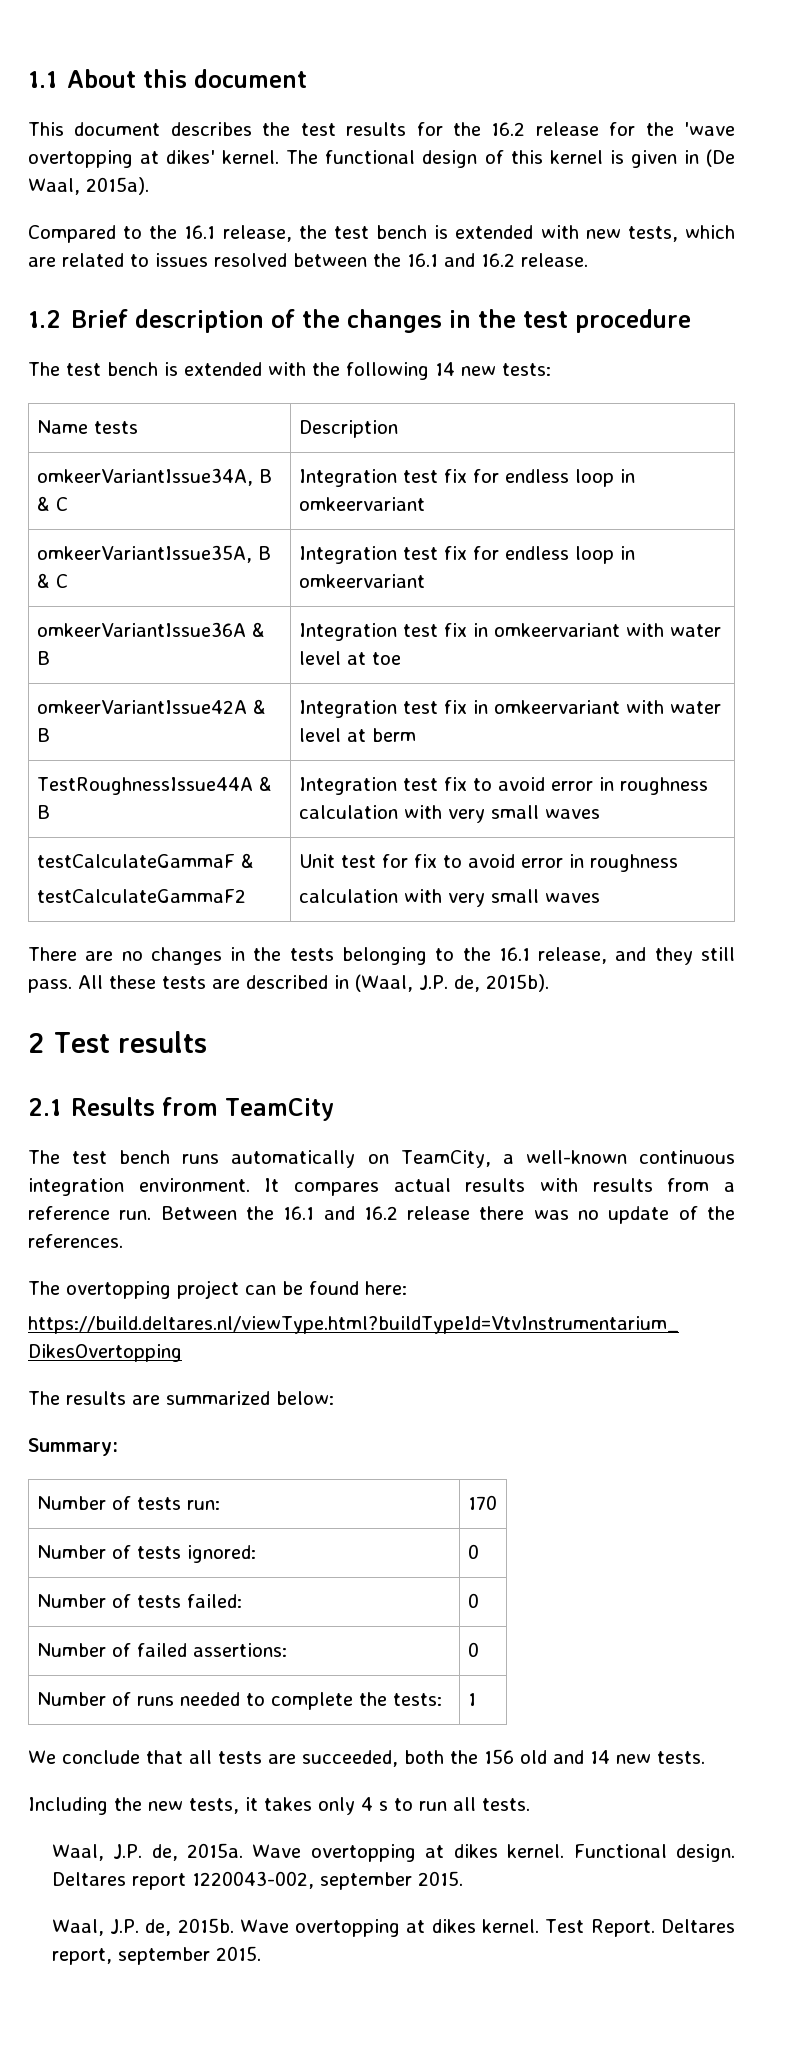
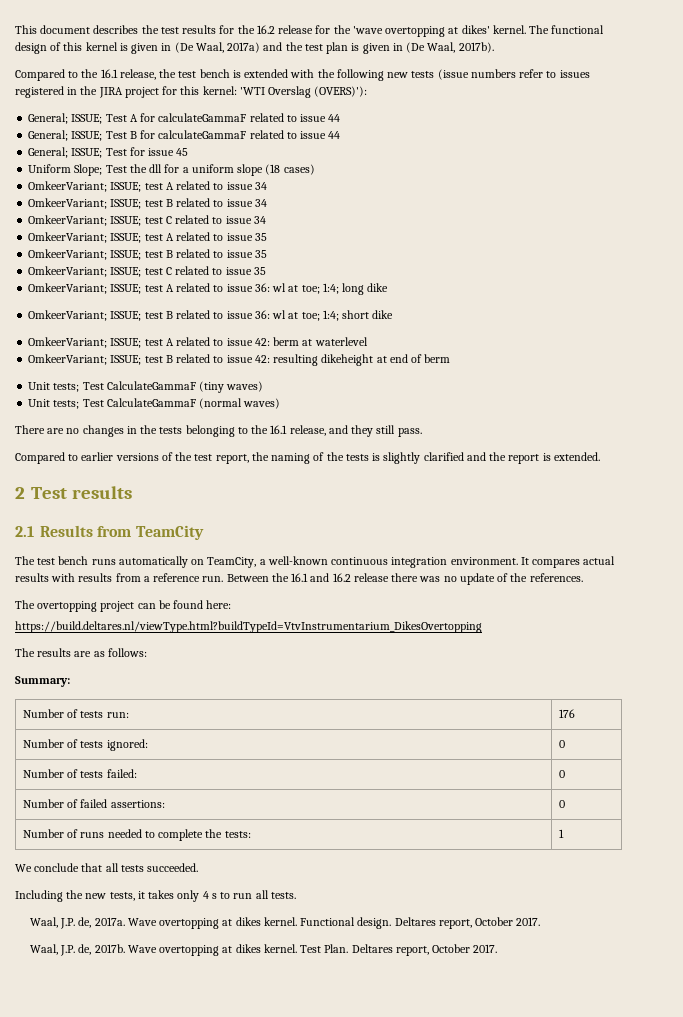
- 1.1 About this document
- The functional design of this kernel is given in (De Waal, 2015a).
+ The functional design of this kernel is given in (De Waal, 2017a) and the test plan is given in (De Waal, 2017b).
- Compared to the 16.1 release, the test bench is extended with new tests, which are related to issues resolved between the 16.1 and 16.2 release.
- 1.2 Brief description of the changes in the test procedure
- The test bench is extended with the following 14 new tests:
- Name tests | Description
- omkeerVariantIssue34A, B & C | Integration test fix for endless loop in omkeervariant
- omkeerVariantIssue35A, B & C | Integration test fix for endless loop in omkeervariant
- omkeerVariantIssue36A & B | Integration test fix in omkeervariant with water level at toe
- omkeerVariantIssue42A & B | Integration test fix in omkeervariant with water level at berm
- TestRoughnessIssue44A & B | Integration test fix to avoid error in roughness calculation with very small waves
- testCalculateGammaF &
- testCalculateGammaF2 | Unit test for fix to avoid error in roughness
- calculation with very small waves
+ Compared to the 16.1 release, the test bench is extended with the following new tests (issue numbers refer to issues registered in the JIRA project for this kernel: 'WTI Overslag (OVERS)'):
+ General; ISSUE; Test A for calculateGammaF related to issue 44
+ General; ISSUE; Test B for calculateGammaF related to issue 44
+ General; ISSUE; Test for issue 45
+ Uniform Slope; Test the dll for a uniform slope (18 cases)
+ OmkeerVariant; ISSUE; test A related to issue 34
+ OmkeerVariant; ISSUE; test B related to issue 34
+ OmkeerVariant; ISSUE; test C related to issue 34
+ OmkeerVariant; ISSUE; test A related to issue 35
+ OmkeerVariant; ISSUE; test B related to issue 35
+ OmkeerVariant; ISSUE; test C related to issue 35
+ OmkeerVariant; ISSUE; test A related to issue 36: wl at toe; 1:4; long dike
+ OmkeerVariant; ISSUE; test B related to issue 36: wl at toe; 1:4; short dike
+ OmkeerVariant; ISSUE; test A related to issue 42: berm at waterlevel
+ OmkeerVariant; ISSUE; test B related to issue 42: resulting dikeheight at end of berm
+ Unit tests; Test CalculateGammaF (tiny waves)
+ Unit tests; Test CalculateGammaF (normal waves)
- There are no changes in the tests belonging to the 16.1 release, and they still pass. All these tests are described in (Waal, J.P. de, 2015b).
+ There are no changes in the tests belonging to the 16.1 release, and they still pass.
+ Compared to earlier versions of the test report, the naming of the tests is slightly clarified and the report is extended.
- The results are summarized below:
+ The results are as follows:
- Number of tests run: | 170
+ Number of tests run: | 176
- We conclude that all tests are succeeded, both the 156 old and 14 new tests.
+ We conclude that all tests succeeded.
- Waal, J.P. de, 2015a.
+ Waal, J.P. de, 2017a.
- Functional design. Deltares report 1220043-002, september 2015.
- Waal, J.P. de, 2015b.
+ Functional design. Deltares report, October 2017.
+ Waal, J.P. de, 2017b.
- Test Report. Deltares report, september 2015.
+ Test Plan. Deltares report, October 2017.

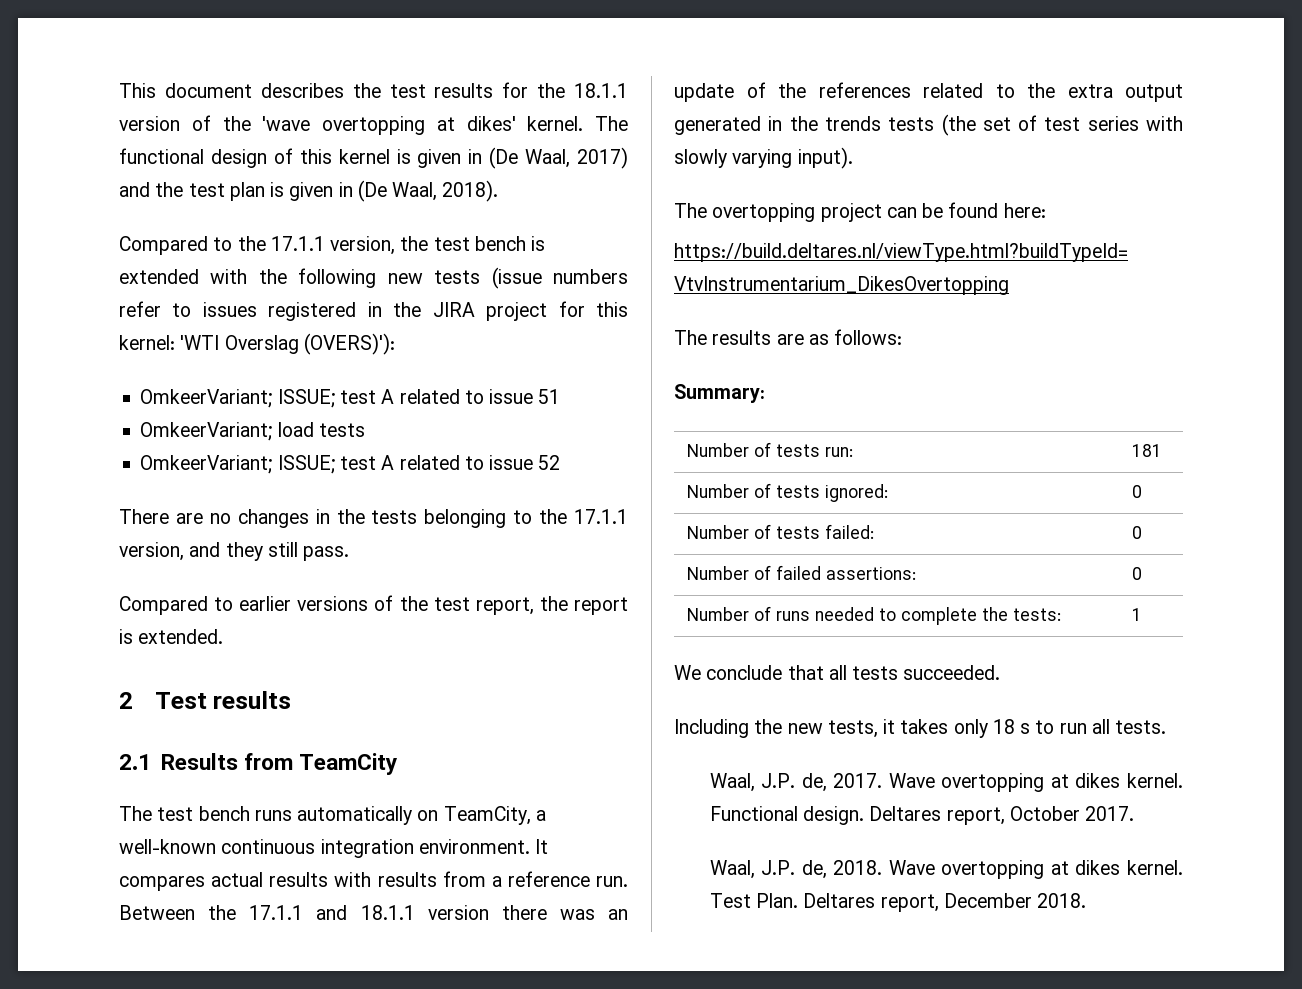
- This document describes the test results for the 16.2 release for the 'wave overtopping at dikes' kernel.
+ This document describes the test results for the 18.1.1 version of the 'wave overtopping at dikes' kernel.
- The functional design of this kernel is given in (De Waal, 2017a) and the test plan is given in (De Waal, 2017b).
+ The functional design of this kernel is given in (De Waal, 2017) and the test plan is given in (De Waal, 2018).
- Compared to the 16.1 release, the test bench is extended with the following new tests (issue numbers refer to issues registered in the JIRA project for this kernel: 'WTI Overslag (OVERS)'):
+ Compared to the 17.1.1 version, the test bench is extended with the following new tests (issue numbers refer to issues registered in the JIRA project for this kernel: 'WTI Overslag (OVERS)'):
- General; ISSUE; Test A for calculateGammaF related to issue 44
- General; ISSUE; Test B for calculateGammaF related to issue 44
- General; ISSUE; Test for issue 45
- Uniform Slope; Test the dll for a uniform slope (18 cases)
- OmkeerVariant; ISSUE; test A related to issue 34
- OmkeerVariant; ISSUE; test B related to issue 34
- OmkeerVariant; ISSUE; test C related to issue 34
- OmkeerVariant; ISSUE; test A related to issue 35
- OmkeerVariant; ISSUE; test B related to issue 35
- OmkeerVariant; ISSUE; test C related to issue 35
- OmkeerVariant; ISSUE; test A related to issue 36: wl at toe; 1:4; long dike
- OmkeerVariant; ISSUE; test B related to issue 36: wl at toe; 1:4; short dike
- OmkeerVariant; ISSUE; test A related to issue 42: berm at waterlevel
- OmkeerVariant; ISSUE; test B related to issue 42: resulting dikeheight at end of berm
- Unit tests; Test CalculateGammaF (tiny waves)
- Unit tests; Test CalculateGammaF (normal waves)
+ OmkeerVariant; ISSUE; test A related to issue 51
+ OmkeerVariant; load tests
+ OmkeerVariant; ISSUE; test A related to issue 52
- There are no changes in the tests belonging to the 16.1 release, and they still pass.
+ There are no changes in the tests belonging to the 17.1.1 version, and they still pass.
- Compared to earlier versions of the test report, the naming of the tests is slightly clarified and the report is extended.
+ Compared to earlier versions of the test report, the report is extended.
- Between the 16.1 and 16.2 release there was no update of the references.
+ Between the 17.1.1 and 18.1.1 version there was an update of the references related to the extra output generated in the trends tests (the set of test series with slowly varying input).
- Number of tests run: | 176
+ Number of tests run: | 181
- Including the new tests, it takes only 4 s to run all tests.
+ Including the new tests, it takes only 18 s to run all tests.
- Waal, J.P. de, 2017a.
+ Waal, J.P. de, 2017.
- Waal, J.P. de, 2017b.
+ Waal, J.P. de, 2018.
- Test Plan. Deltares report, October 2017.
+ Test Plan. Deltares report, December 2018.

